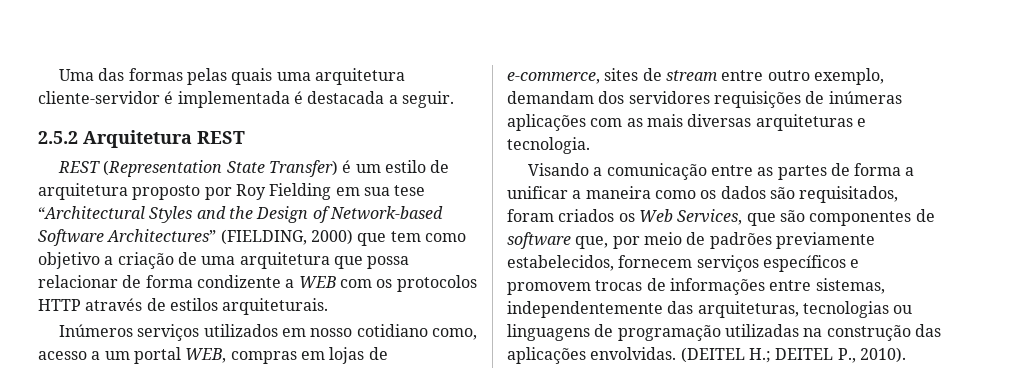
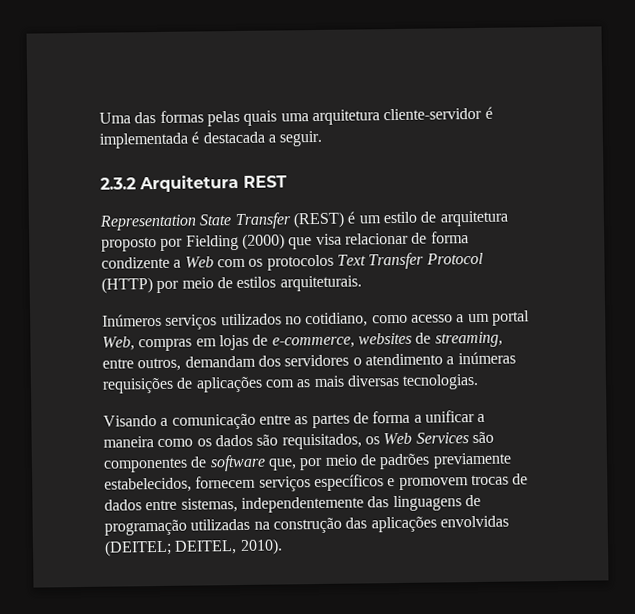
- 2.5.2 Arquitetura REST
+ 2.3.2 Arquitetura REST
- REST (Representation State Transfer) é um estilo de arquitetura proposto por Roy Fielding em sua tese “Architectural Styles and the Design of Network-based Software Architectures” (FIELDING, 2000) que tem como objetivo a criação de uma arquitetura que possa relacionar de forma condizente a WEB com os protocolos HTTP através de estilos arquiteturais.
+ Representation State Transfer (REST) é um estilo de arquitetura proposto por Fielding (2000) que visa relacionar de forma condizente a Web com os protocolos Text Transfer Protocol (HTTP) por meio de estilos arquiteturais.
- Inúmeros serviços utilizados em nosso cotidiano como, acesso a um portal WEB, compras em lojas de e-commerce, sites de stream entre outro exemplo, demandam dos servidores requisições de inúmeras aplicações com as mais diversas arquiteturas e tecnologia.
+ Inúmeros serviços utilizados no cotidiano, como acesso a um portal Web, compras em lojas de e-commerce, websites de streaming, entre outros, demandam dos servidores o atendimento a inúmeras requisições de aplicações com as mais diversas tecnologias.
- Visando a comunicação entre as partes de forma a unificar a maneira como os dados são requisitados, foram criados os Web Services, que são componentes de software que, por meio de padrões previamente estabelecidos, fornecem serviços específicos e promovem trocas de informações entre sistemas, independentemente das arquiteturas, tecnologias ou linguagens de programação utilizadas na construção das aplicações envolvidas. (DEITEL H.; DEITEL P., 2010).
+ Visando a comunicação entre as partes de forma a unificar a maneira como os dados são requisitados, os Web Services são componentes de software que, por meio de padrões previamente estabelecidos, fornecem serviços específicos e promovem trocas de dados entre sistemas, independentemente das linguagens de programação utilizadas na construção das aplicações envolvidas (DEITEL; DEITEL, 2010).

